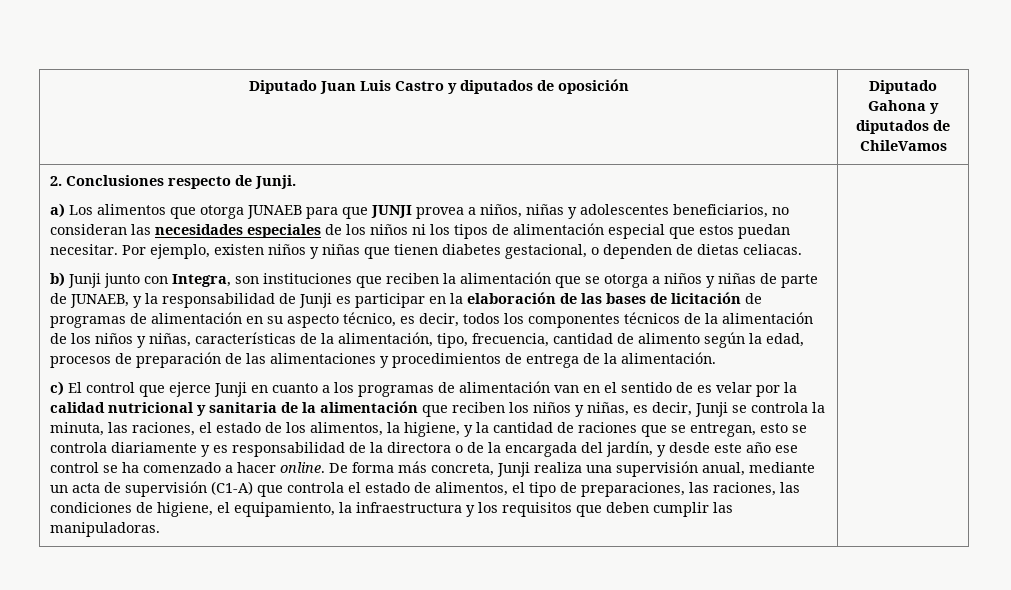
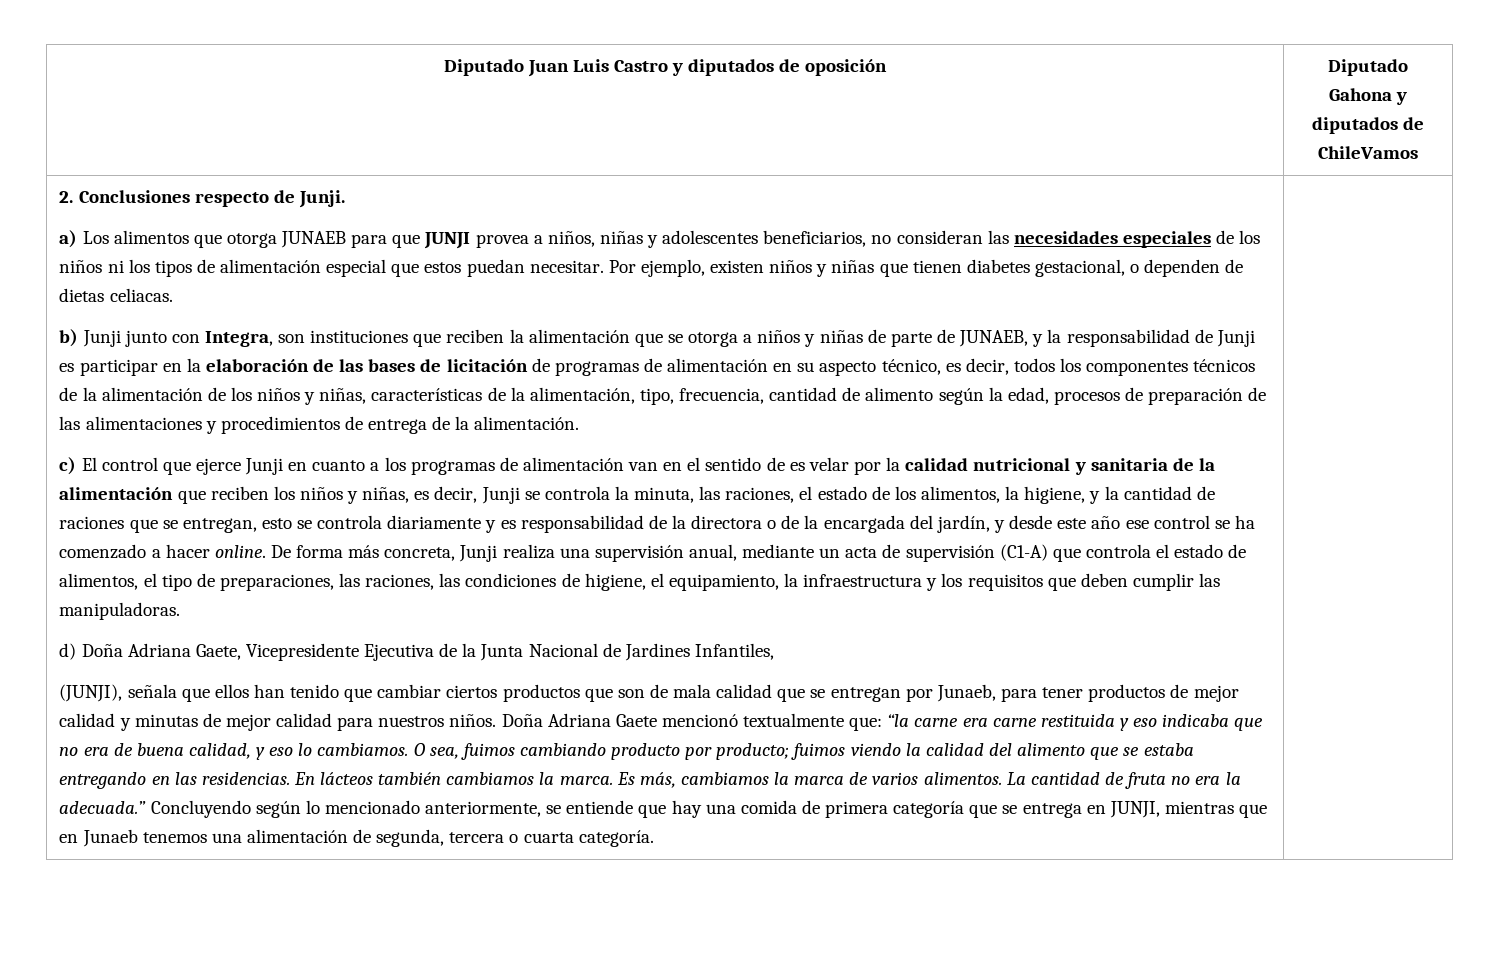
+ d) Doña Adriana Gaete, Vicepresidente Ejecutiva de la Junta Nacional de Jardines Infantiles,
+ (JUNJI), señala que ellos han tenido que cambiar ciertos productos que son de mala calidad que se entregan por Junaeb, para tener productos de mejor calidad y minutas de mejor calidad para nuestros niños. Doña Adriana Gaete mencionó textualmente que: “la carne era carne restituida y eso indicaba que no era de buena calidad, y eso lo cambiamos. O sea, fuimos cambiando producto por producto; fuimos viendo la calidad del alimento que se estaba entregando en las residencias. En lácteos también cambiamos la marca. Es más, cambiamos la marca de varios alimentos. La cantidad de fruta no era la adecuada.” Concluyendo según lo mencionado anteriormente, se entiende que hay una comida de primera categoría que se entrega en JUNJI, mientras que en Junaeb tenemos una alimentación de segunda, tercera o cuarta categoría.

